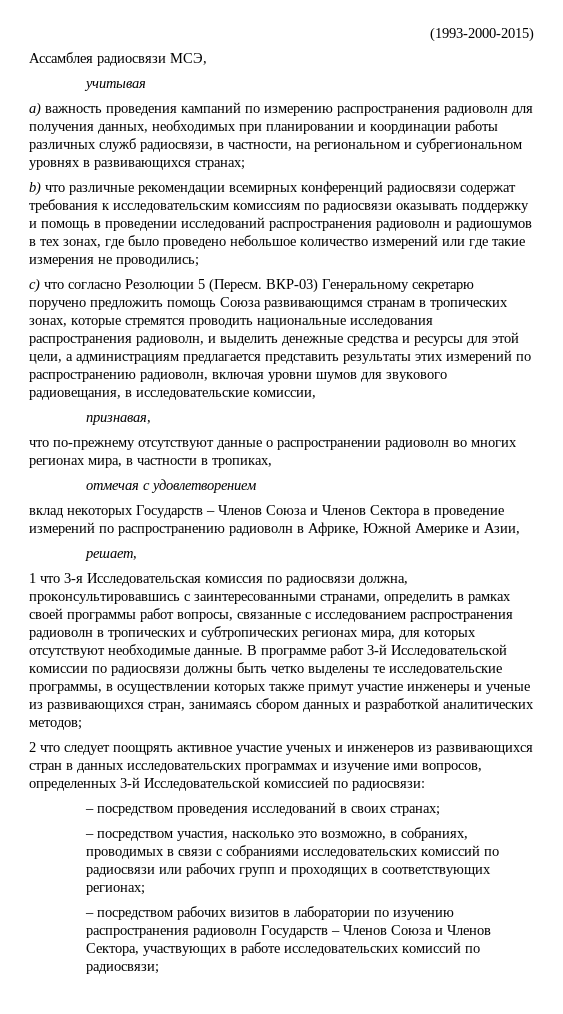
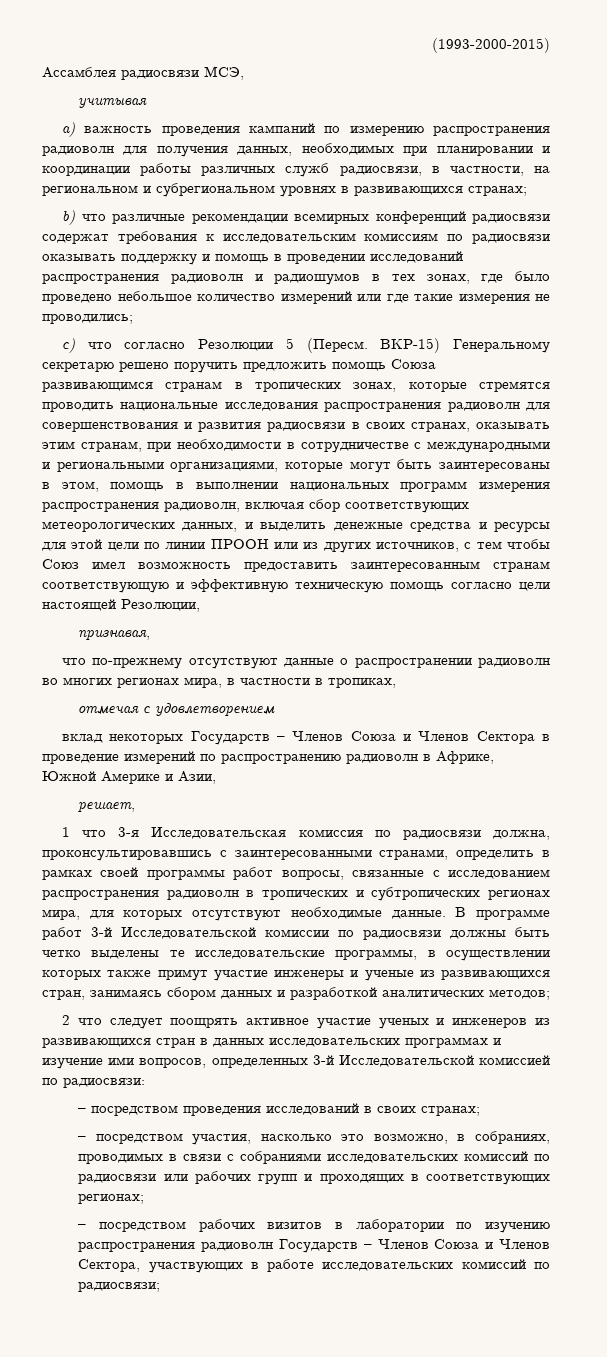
- ВКР-03) Генеральному секретарю поручено предложить помощь Союза развивающимся странам в тропических зонах, которые стремятся проводить национальные исследования распространения радиоволн, и выделить денежные средства и ресурсы для этой цели, а администрациям предлагается представить результаты этих измерений по распространению радиоволн, включая уровни шумов для звукового радиовещания, в исследовательские комиссии,
+ ВКР-15) Генеральному секретарю решено поручить предложить помощь Союза развивающимся странам в тропических зонах, которые стремятся проводить национальные исследования распространения радиоволн для совершенствования и развития радиосвязи в своих странах, оказывать этим странам, при необходимости в сотрудничестве с международными и региональными организациями, которые могут быть заинтересованы в этом, помощь в выполнении национальных программ измерения распространения радиоволн, включая сбор соответствующих метеорологических данных, и выделить денежные средства и ресурсы для этой цели по линии ПРООН или из других источников, с тем чтобы Союз имел возможность предоставить заинтересованным странам соответствующую и эффективную техническую помощь согласно цели настоящей Резолюции,

